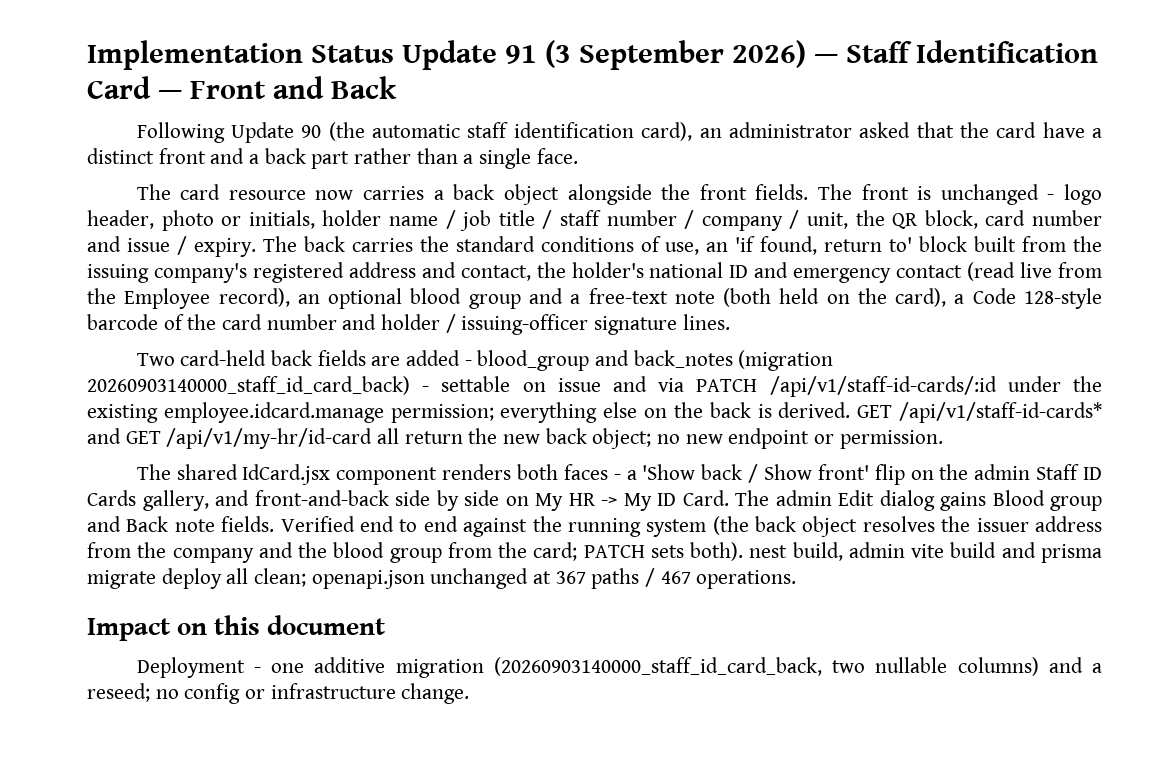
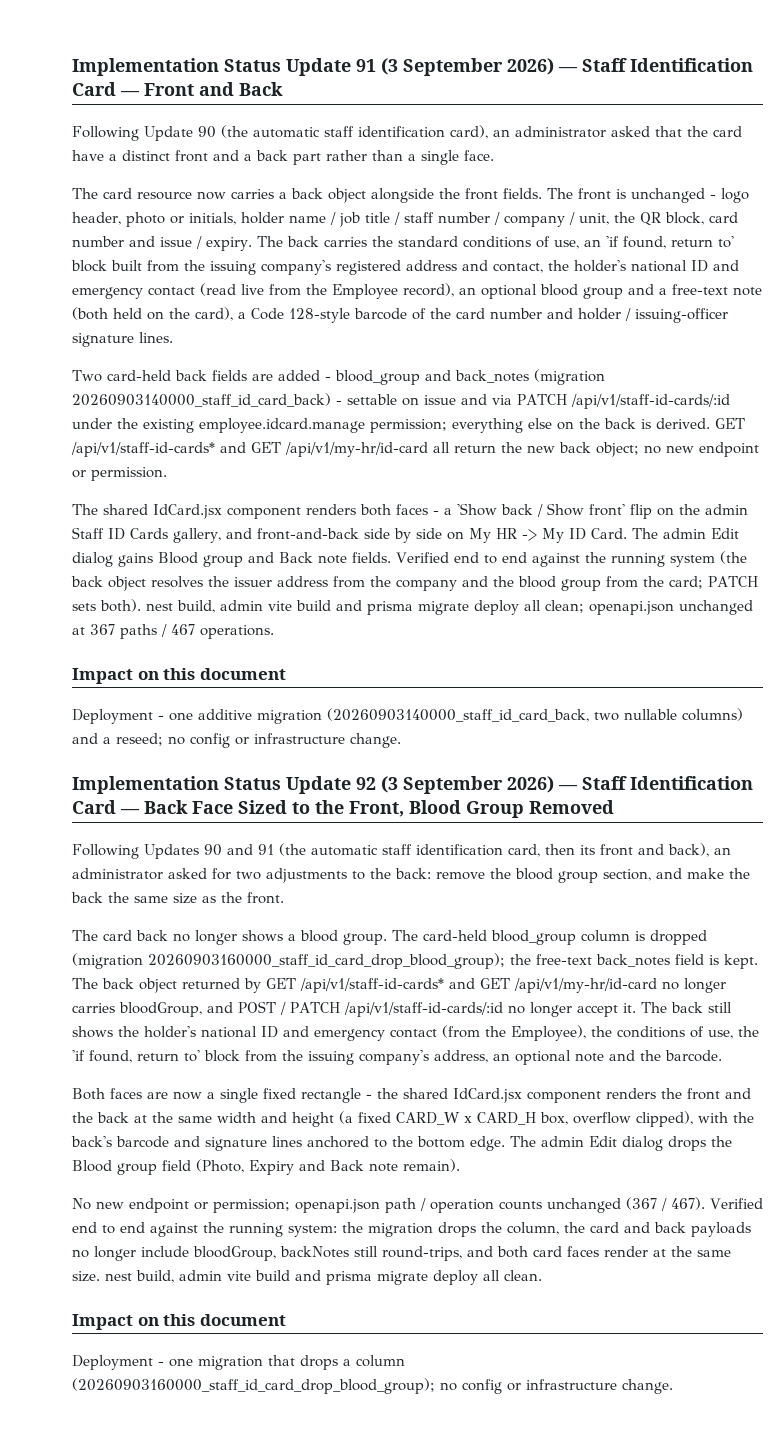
+ Implementation Status Update 92 (3 September 2026) — Staff Identification Card — Back Face Sized to the Front, Blood Group Removed
+ Following Updates 90 and 91 (the automatic staff identification card, then its front and back), an administrator asked for two adjustments to the back: remove the blood group section, and make the back the same size as the front.
+ The card back no longer shows a blood group. The card-held blood_group column is dropped (migration 20260903160000_staff_id_card_drop_blood_group); the free-text back_notes field is kept. The back object returned by GET /api/v1/staff-id-cards* and GET /api/v1/my-hr/id-card no longer carries bloodGroup, and POST / PATCH /api/v1/staff-id-cards/:id no longer accept it. The back still shows the holder's national ID and emergency contact (from the Employee), the conditions of use, the 'if found, return to' block from the issuing company's address, an optional note and the barcode.
+ Both faces are now a single fixed rectangle - the shared IdCard.jsx component renders the front and the back at the same width and height (a fixed CARD_W x CARD_H box, overflow clipped), with the back's barcode and signature lines anchored to the bottom edge. The admin Edit dialog drops the Blood group field (Photo, Expiry and Back note remain).
+ No new endpoint or permission; openapi.json path / operation counts unchanged (367 / 467). Verified end to end against the running system: the migration drops the column, the card and back payloads no longer include bloodGroup, backNotes still round-trips, and both card faces render at the same size. nest build, admin vite build and prisma migrate deploy all clean.
+ Impact on this document
+ Deployment - one migration that drops a column (20260903160000_staff_id_card_drop_blood_group); no config or infrastructure change.

